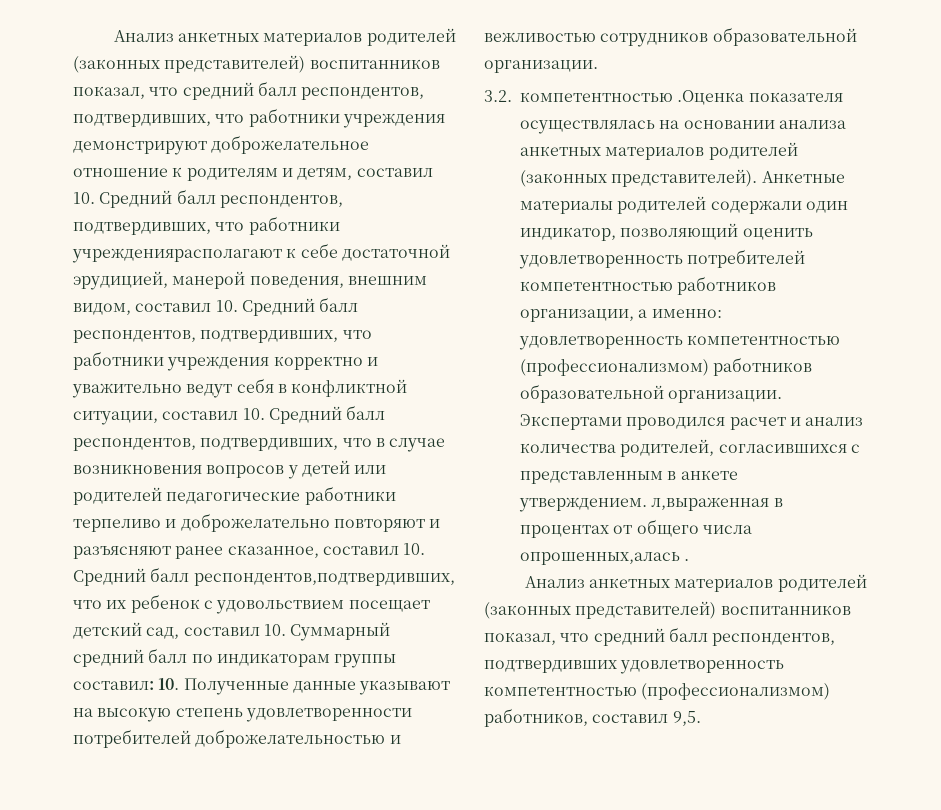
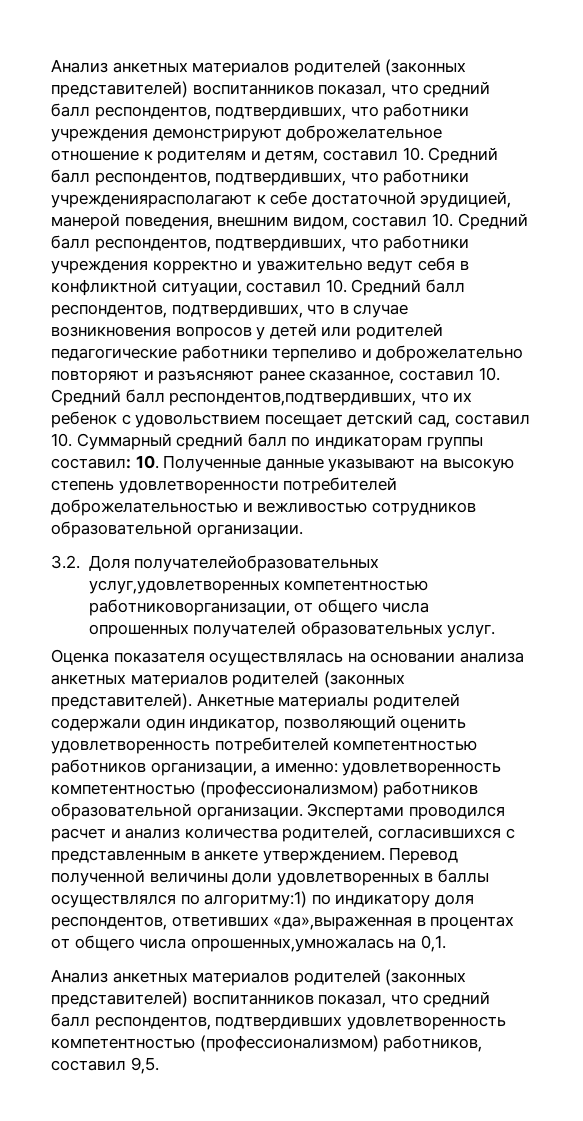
- 3.2. компетентностью .Оценка показателя осуществлялась на основании анализа анкетных материалов родителей (законных представителей).
+ 3.2. Доля получателейобразовательных услуг,удовлетворенных компетентностью работниковорганизации, от общего числа опрошенных получателей образовательных услуг.
+ Оценка показателя осуществлялась на основании анализа анкетных материалов родителей (законных представителей).
- Экспертами проводился расчет и анализ количества родителей, согласившихся с представленным в анкете утверждением. л,выраженная в процентах от общего числа опрошенных,алась .
+ Экспертами проводился расчет и анализ количества родителей, согласившихся с представленным в анкете утверждением. Перевод полученной величины доли удовлетворенных в баллы осуществлялся по алгоритму:1) по индикатору доля респондентов, ответивших «да»,выраженная в процентах от общего числа опрошенных,умножалась на 0,1.

